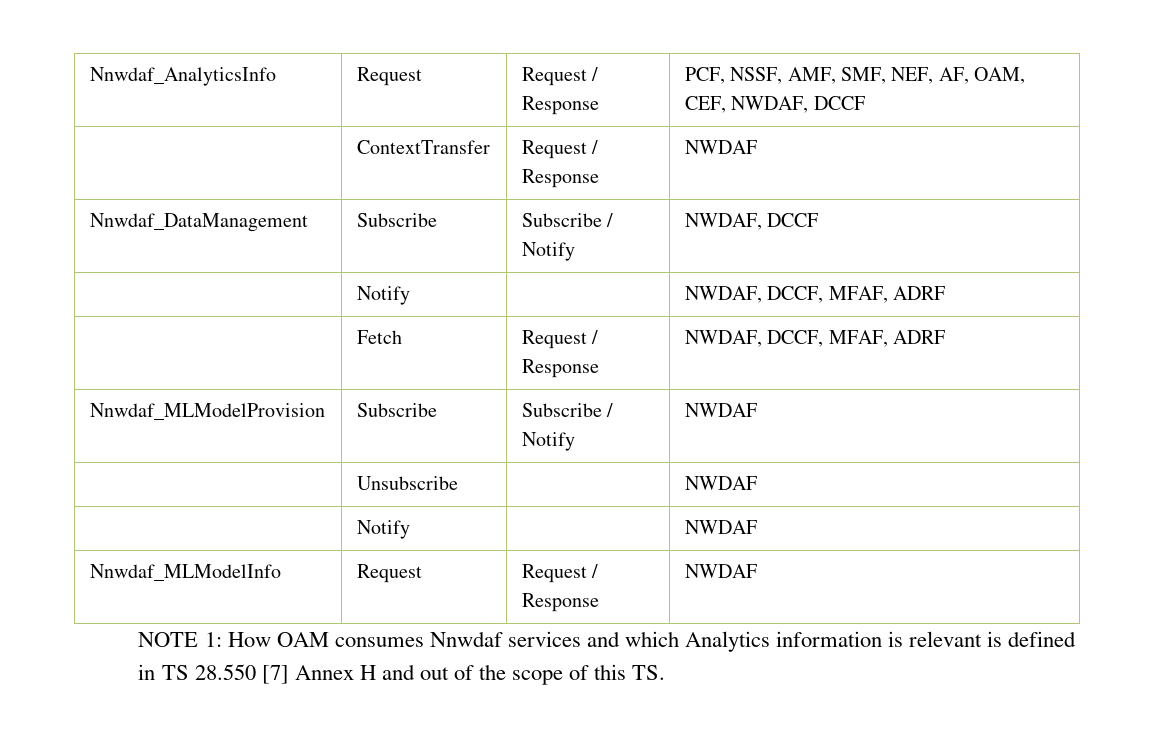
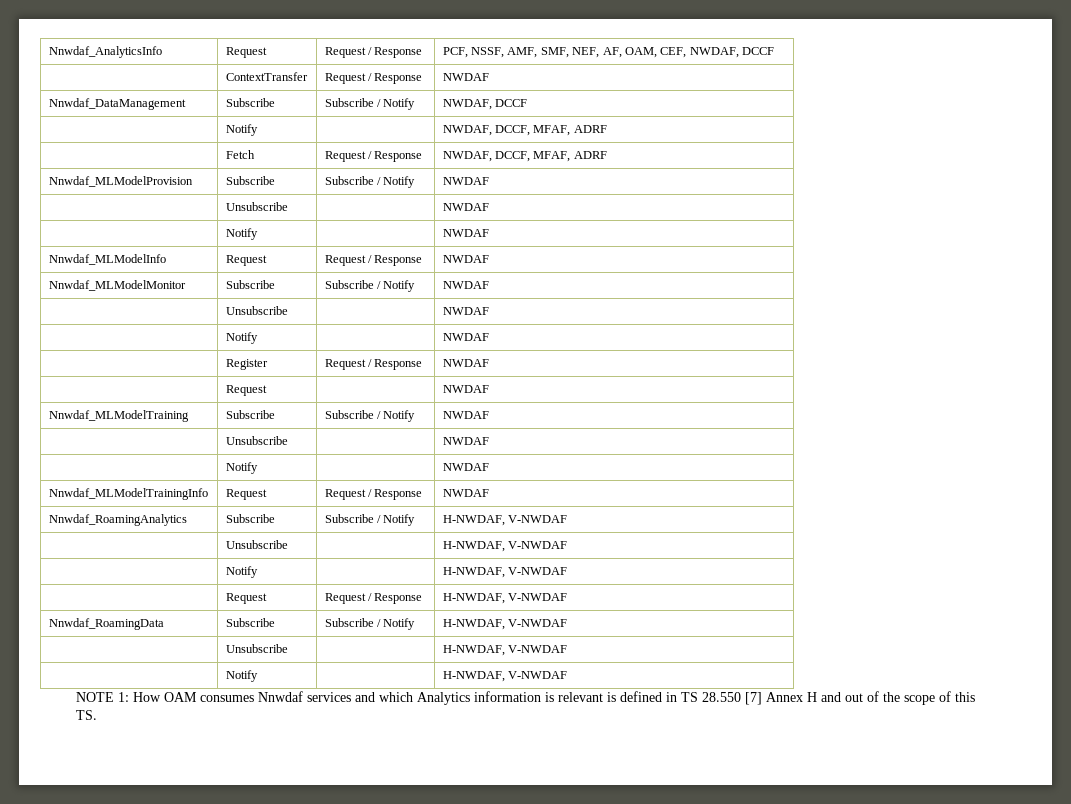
+ Nnwdaf_MLModelMonitor | Subscribe | Subscribe / Notify | NWDAF
+ | Unsubscribe | | NWDAF
+ | Notify | | NWDAF
+ | Register | Request / Response | NWDAF
+ | Request | | NWDAF
+ Nnwdaf_MLModelTraining | Subscribe | Subscribe / Notify | NWDAF
+ | Unsubscribe | | NWDAF
+ | Notify | | NWDAF
+ Nnwdaf_MLModelTrainingInfo | Request | Request / Response | NWDAF
+ Nnwdaf_RoamingAnalytics | Subscribe | Subscribe / Notify | H-NWDAF, V-NWDAF
+ | Unsubscribe | | H-NWDAF, V-NWDAF
+ | Notify | | H-NWDAF, V-NWDAF
+ | Request | Request / Response | H-NWDAF, V-NWDAF
+ Nnwdaf_RoamingData | Subscribe | Subscribe / Notify | H-NWDAF, V-NWDAF
+ | Unsubscribe | | H-NWDAF, V-NWDAF
+ | Notify | | H-NWDAF, V-NWDAF

